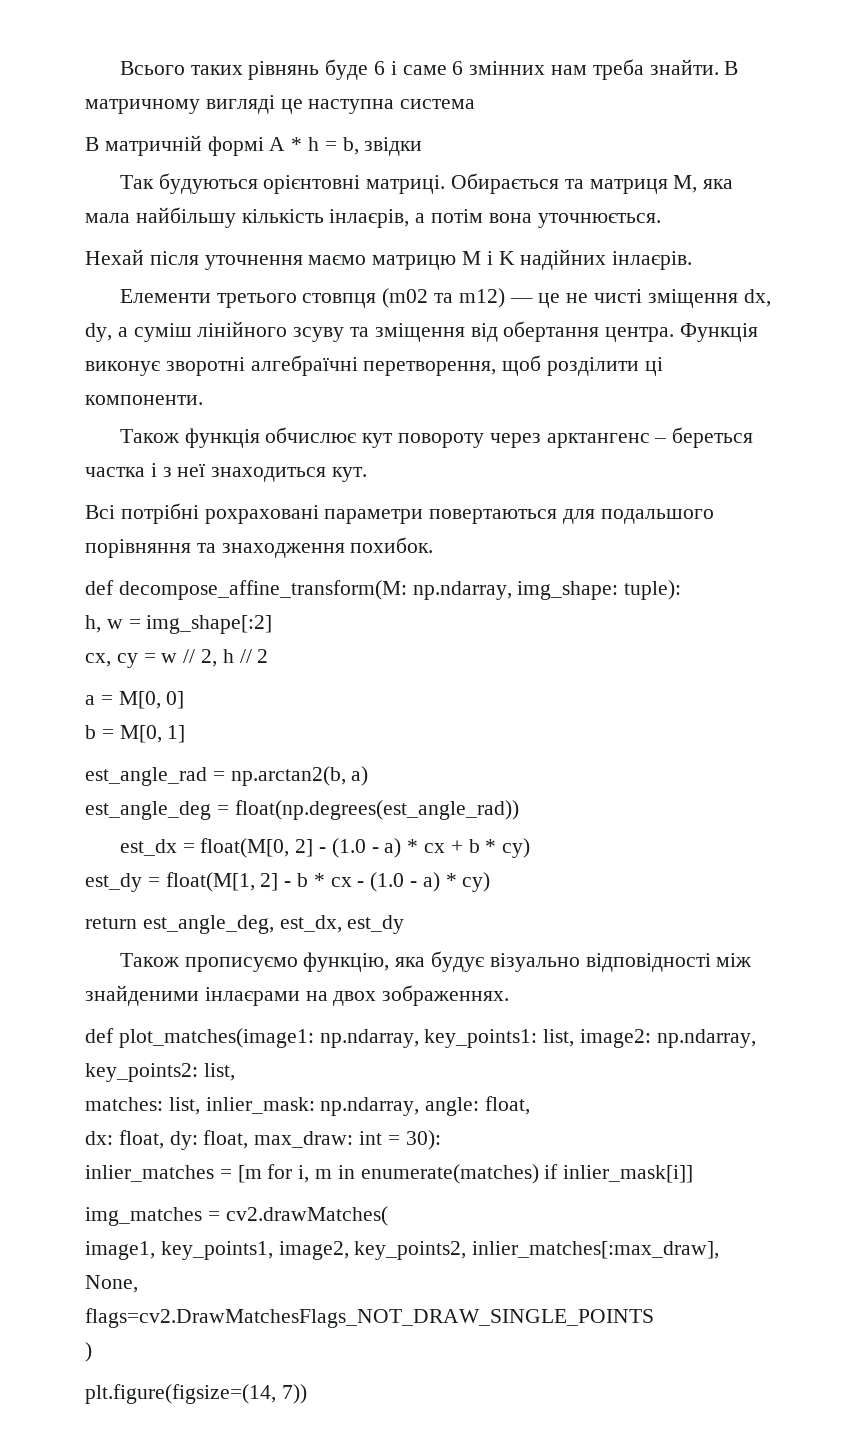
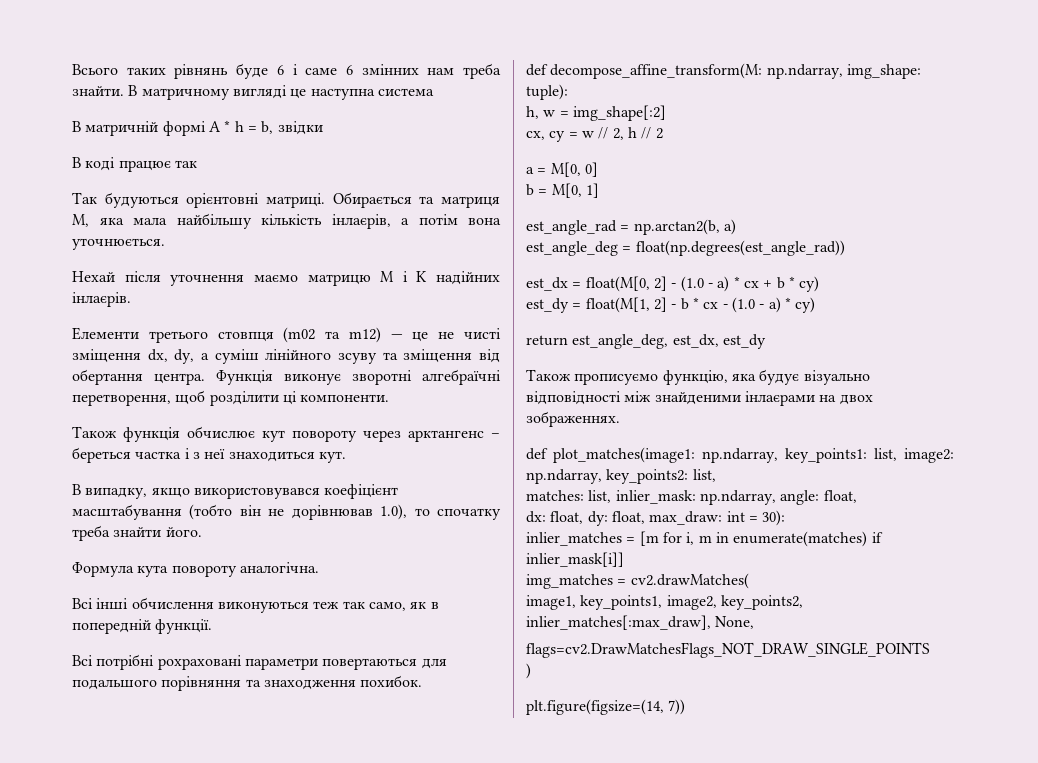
+ В коді працює так
+ В випадку, якщо використовувався коефіцієнт масштабування (тобто він не дорівнював 1.0), то спочатку треба знайти його.
+ Формула кута повороту аналогічна.
+ Всі інші обчислення виконуються теж так само, як в попередній функції.

